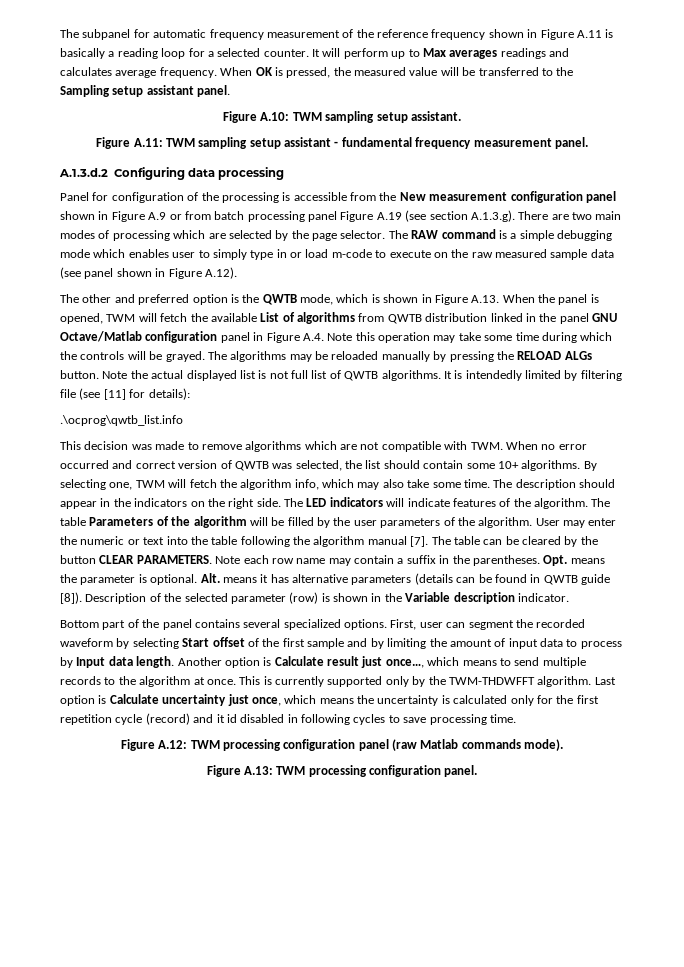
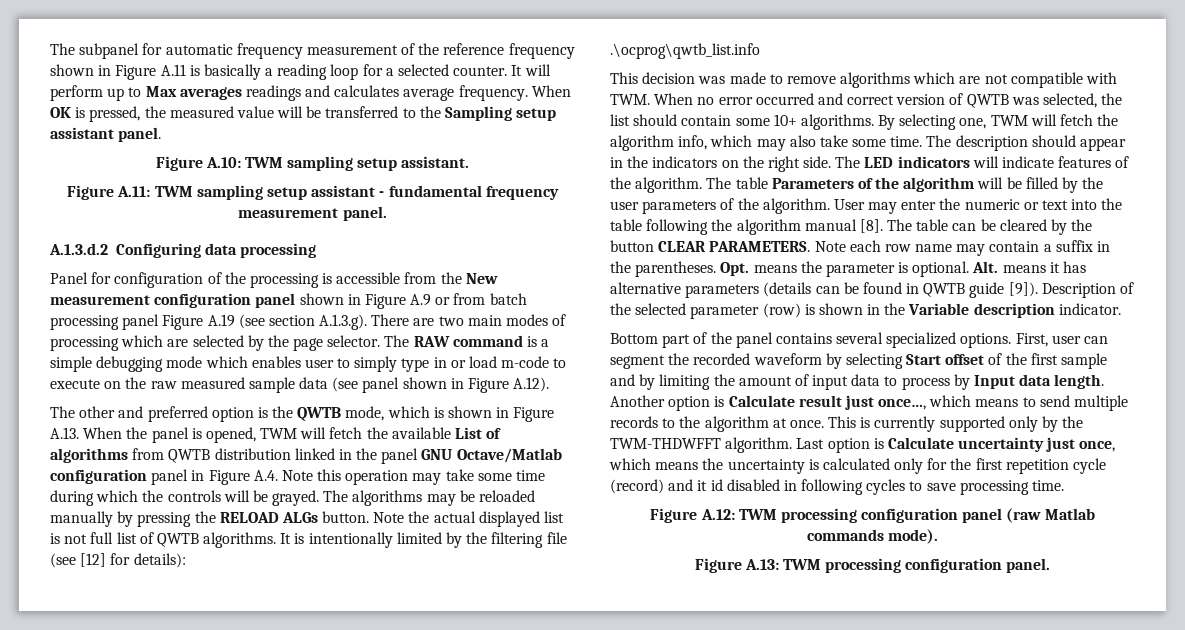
- It is intendedly limited by filtering file (see [11] for details):
+ It is intentionally limited by the filtering file (see [12] for details):
- User may enter the numeric or text into the table following the algorithm manual [7].
+ User may enter the numeric or text into the table following the algorithm manual [8].
- Alt. means it has alternative parameters (details can be found in QWTB guide [8]).
+ Alt. means it has alternative parameters (details can be found in QWTB guide [9]).

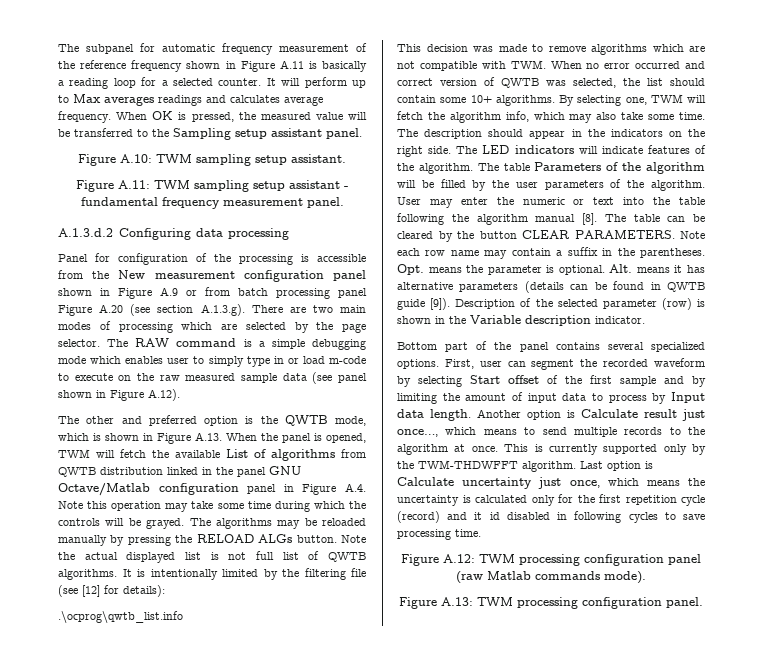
- Panel for configuration of the processing is accessible from the New measurement configuration panel shown in Figure A.9 or from batch processing panel Figure A.19 (see section A.1.3.g). There are two main modes of processing which are selected by the page selector.
+ Panel for configuration of the processing is accessible from the New measurement configuration panel shown in Figure A.9 or from batch processing panel Figure A.20 (see section A.1.3.g). There are two main modes of processing which are selected by the page selector.

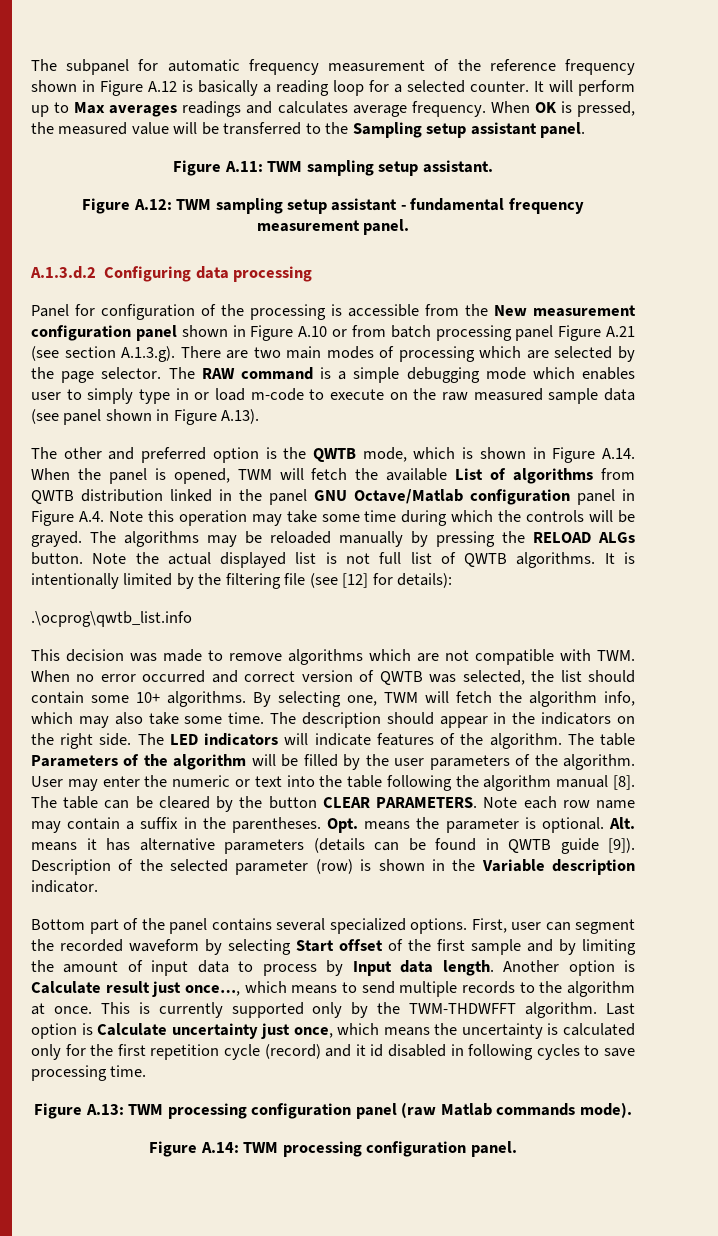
- The subpanel for automatic frequency measurement of the reference frequency shown in Figure A.11 is basically a reading loop for a selected counter.
+ The subpanel for automatic frequency measurement of the reference frequency shown in Figure A.12 is basically a reading loop for a selected counter.
- Figure A.10: TWM sampling setup assistant.
+ Figure A.11: TWM sampling setup assistant.
- Figure A.11: TWM sampling setup assistant - fundamental frequency measurement panel.
+ Figure A.12: TWM sampling setup assistant - fundamental frequency measurement panel.
- Panel for configuration of the processing is accessible from the New measurement configuration panel shown in Figure A.9 or from batch processing panel Figure A.20 (see section A.1.3.g). There are two main modes of processing which are selected by the page selector.
+ Panel for configuration of the processing is accessible from the New measurement configuration panel shown in Figure A.10 or from batch processing panel Figure A.21 (see section A.1.3.g). There are two main modes of processing which are selected by the page selector.
- The RAW command is a simple debugging mode which enables user to simply type in or load m-code to execute on the raw measured sample data (see panel shown in Figure A.12).
+ The RAW command is a simple debugging mode which enables user to simply type in or load m-code to execute on the raw measured sample data (see panel shown in Figure A.13).
- The other and preferred option is the QWTB mode, which is shown in Figure A.13. When the panel is opened, TWM will fetch the available List of algorithms from QWTB distribution linked in the panel GNU Octave/Matlab configuration panel in Figure A.4. Note this operation may take some time during which the controls will be grayed.
+ The other and preferred option is the QWTB mode, which is shown in Figure A.14. When the panel is opened, TWM will fetch the available List of algorithms from QWTB distribution linked in the panel GNU Octave/Matlab configuration panel in Figure A.4. Note this operation may take some time during which the controls will be grayed.
- Figure A.12: TWM processing configuration panel (raw Matlab commands mode).
+ Figure A.13: TWM processing configuration panel (raw Matlab commands mode).
- Figure A.13: TWM processing configuration panel.
+ Figure A.14: TWM processing configuration panel.

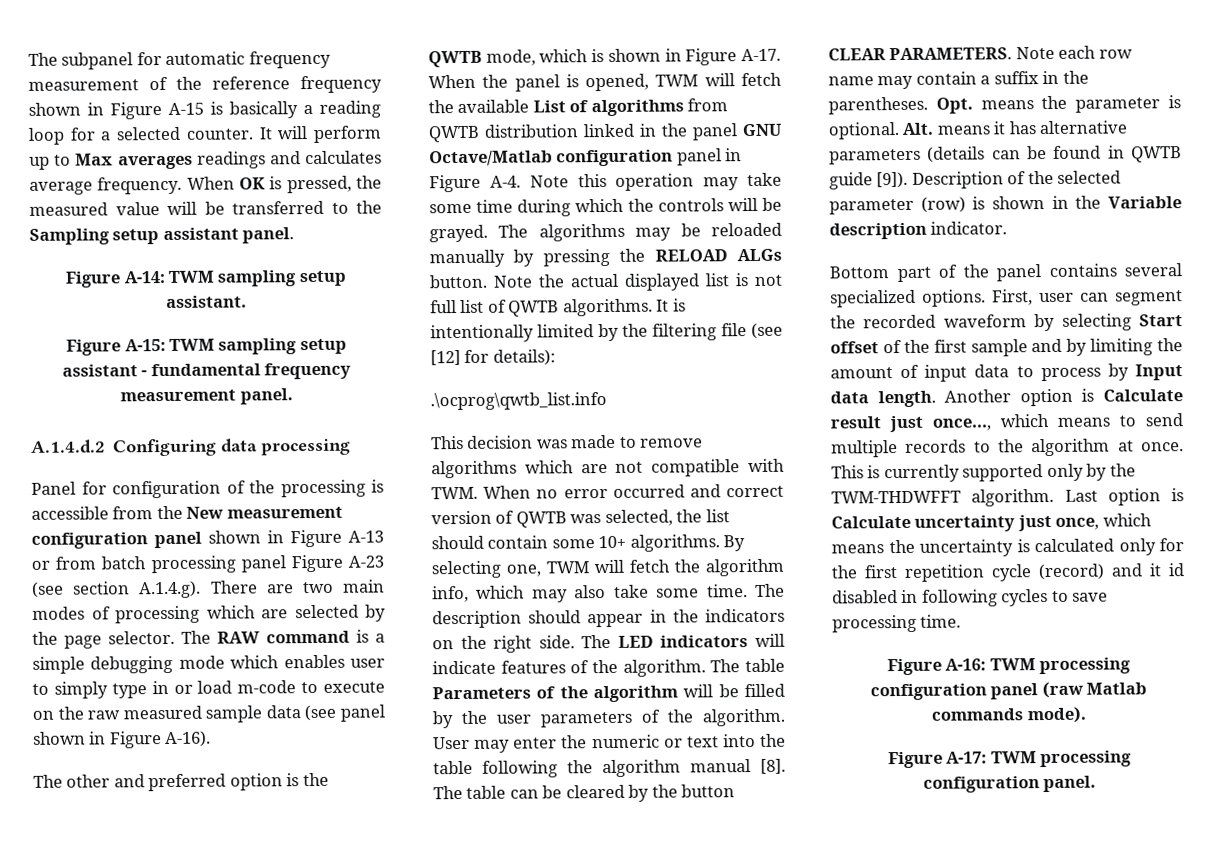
- The subpanel for automatic frequency measurement of the reference frequency shown in Figure A.12 is basically a reading loop for a selected counter.
+ The subpanel for automatic frequency measurement of the reference frequency shown in Figure A-15 is basically a reading loop for a selected counter.
- Figure A.11: TWM sampling setup assistant.
+ Figure A-14: TWM sampling setup assistant.
- Figure A.12: TWM sampling setup assistant - fundamental frequency measurement panel.
+ Figure A-15: TWM sampling setup assistant - fundamental frequency measurement panel.
- A.1.3.d.2 Configuring data processing
+ A.1.4.d.2 Configuring data processing
- Panel for configuration of the processing is accessible from the New measurement configuration panel shown in Figure A.10 or from batch processing panel Figure A.21 (see section A.1.3.g). There are two main modes of processing which are selected by the page selector.
+ Panel for configuration of the processing is accessible from the New measurement configuration panel shown in Figure A-13 or from batch processing panel Figure A-23 (see section A.1.4.g). There are two main modes of processing which are selected by the page selector.
- The RAW command is a simple debugging mode which enables user to simply type in or load m-code to execute on the raw measured sample data (see panel shown in Figure A.13).
+ The RAW command is a simple debugging mode which enables user to simply type in or load m-code to execute on the raw measured sample data (see panel shown in Figure A-16).
- The other and preferred option is the QWTB mode, which is shown in Figure A.14. When the panel is opened, TWM will fetch the available List of algorithms from QWTB distribution linked in the panel GNU Octave/Matlab configuration panel in Figure A.4. Note this operation may take some time during which the controls will be grayed.
+ The other and preferred option is the QWTB mode, which is shown in Figure A-17. When the panel is opened, TWM will fetch the available List of algorithms from QWTB distribution linked in the panel GNU Octave/Matlab configuration panel in Figure A-4. Note this operation may take some time during which the controls will be grayed.
- Figure A.13: TWM processing configuration panel (raw Matlab commands mode).
+ Figure A-16: TWM processing configuration panel (raw Matlab commands mode).
- Figure A.14: TWM processing configuration panel.
+ Figure A-17: TWM processing configuration panel.

